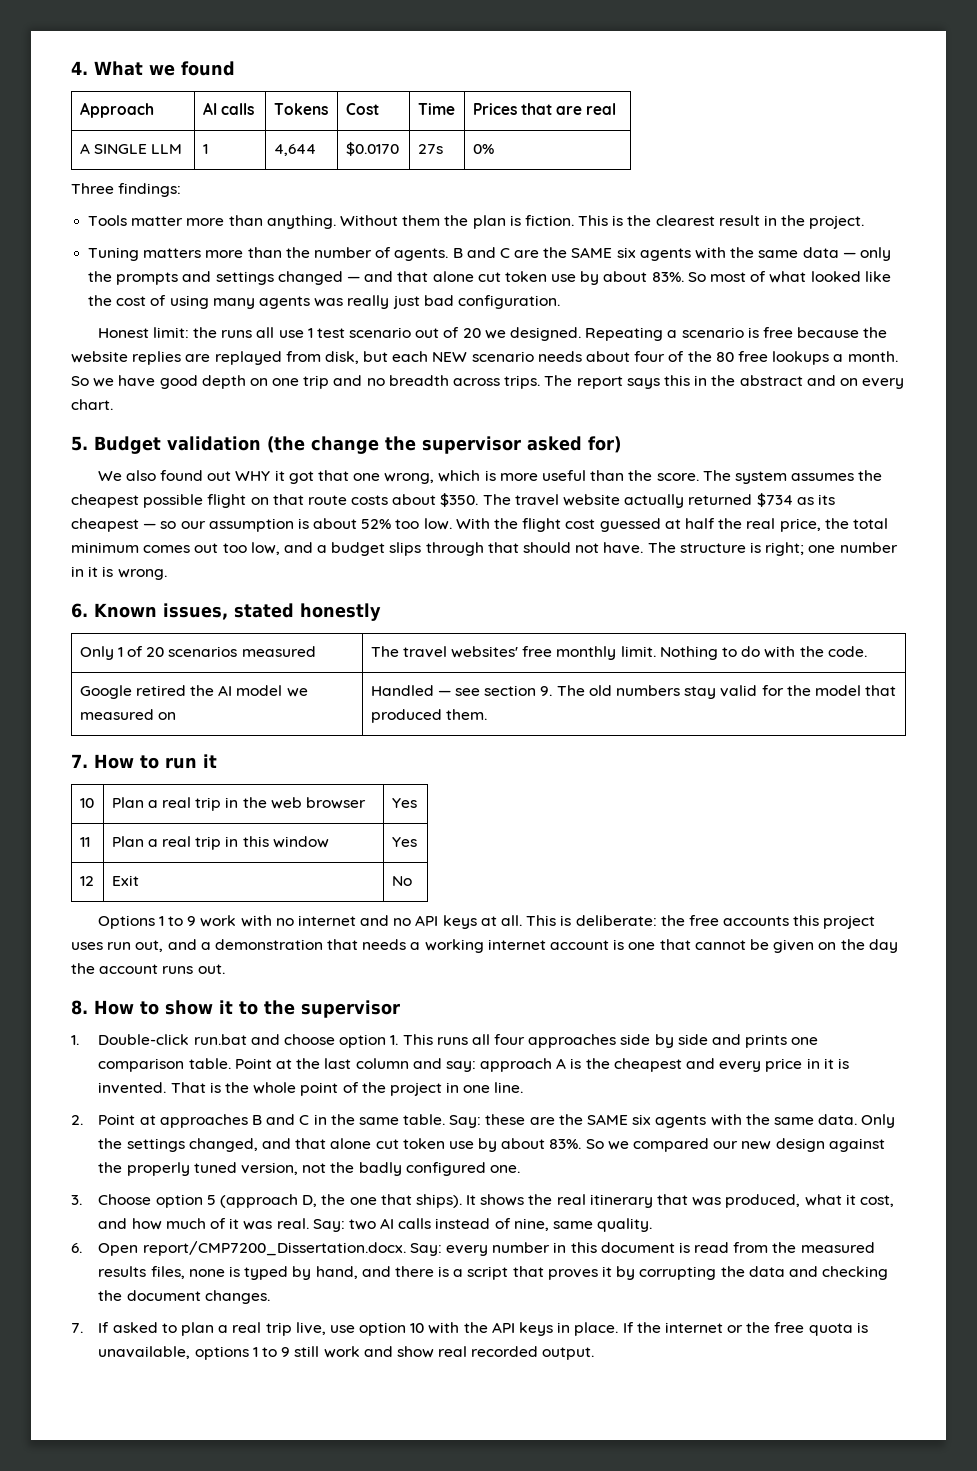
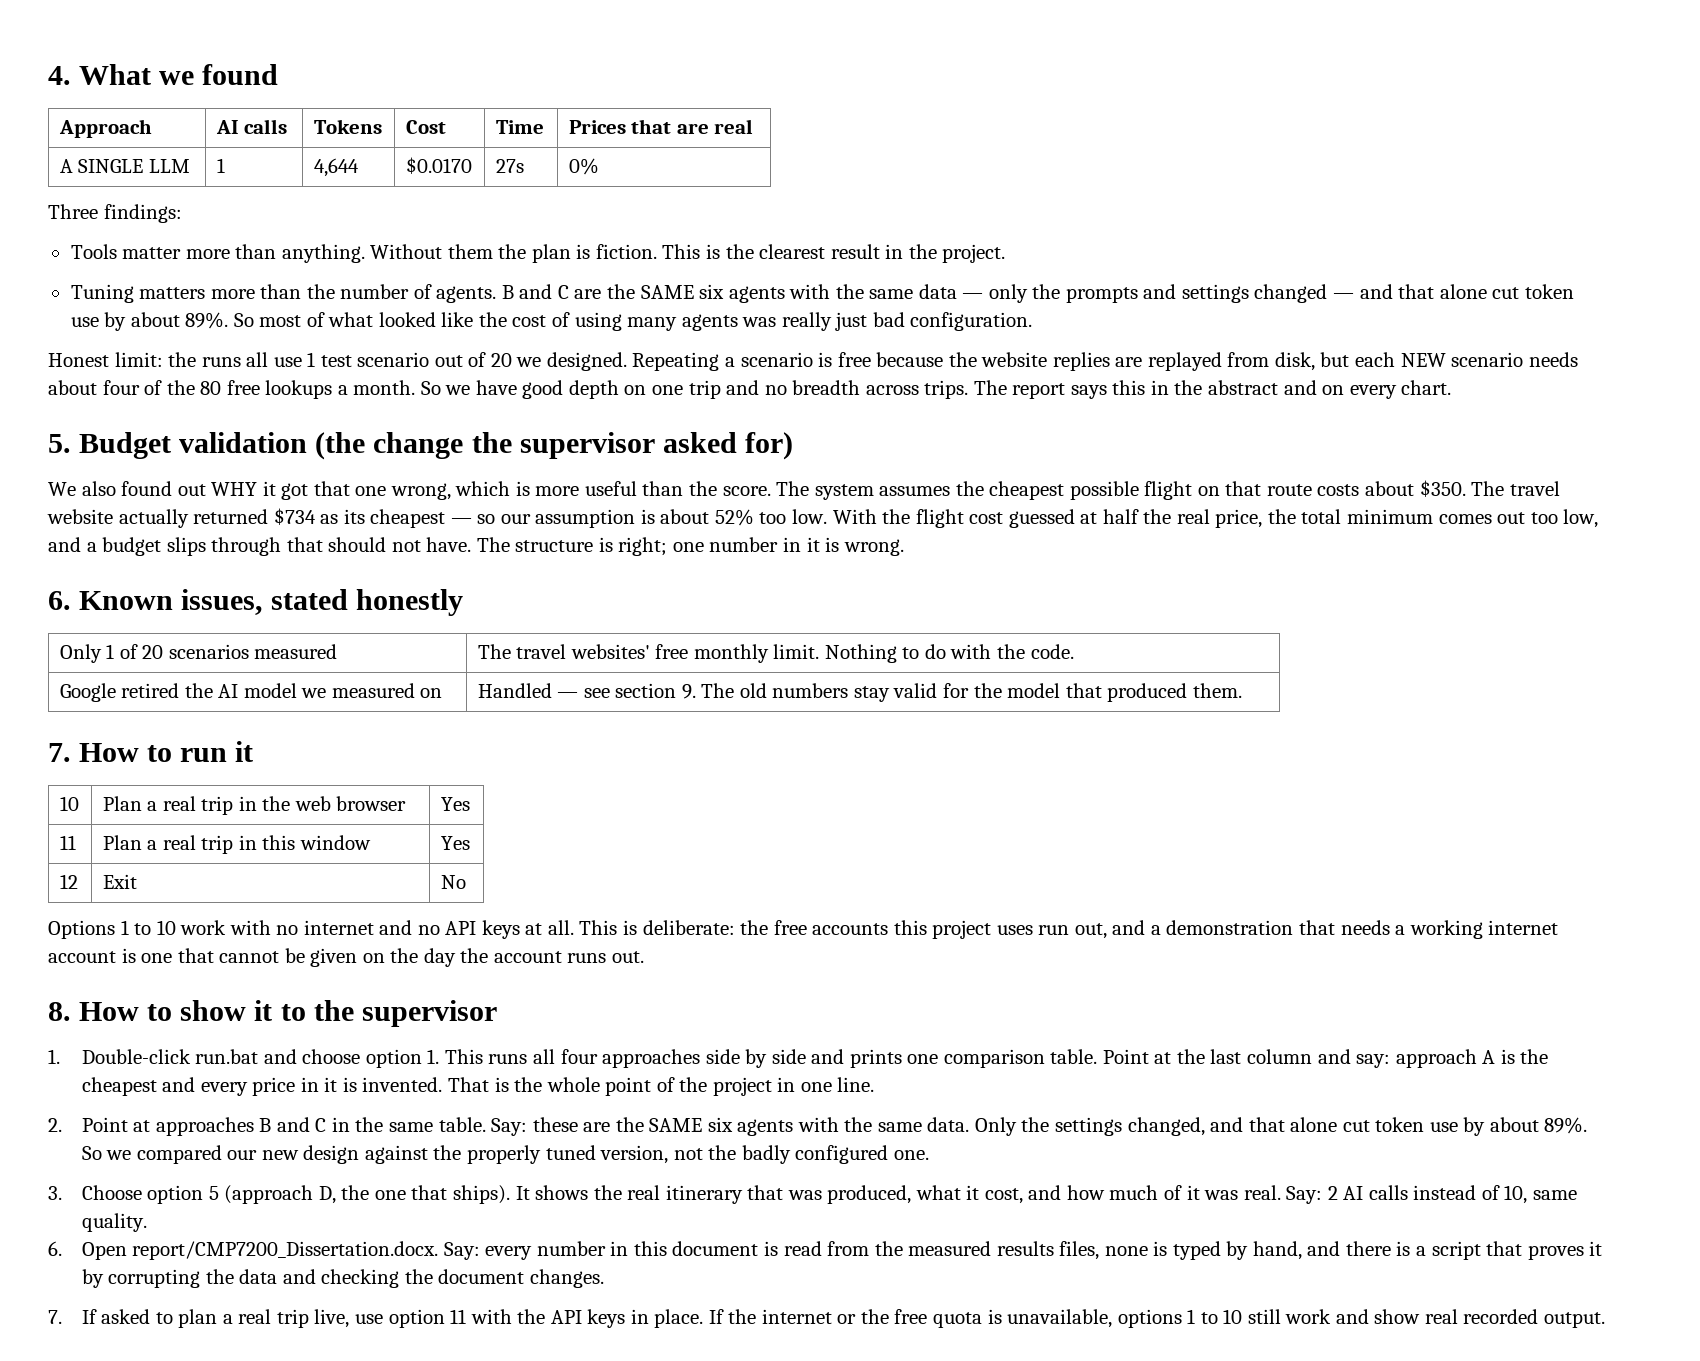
- B and C are the SAME six agents with the same data — only the prompts and settings changed — and that alone cut token use by about 83%.
+ B and C are the SAME six agents with the same data — only the prompts and settings changed — and that alone cut token use by about 89%.
- Options 1 to 9 work with no internet and no API keys at all.
+ Options 1 to 10 work with no internet and no API keys at all.
- Only the settings changed, and that alone cut token use by about 83%.
+ Only the settings changed, and that alone cut token use by about 89%.
- Say: two AI calls instead of nine, same quality.
+ Say: 2 AI calls instead of 10, same quality.
- 7. If asked to plan a real trip live, use option 10 with the API keys in place.
+ 7. If asked to plan a real trip live, use option 11 with the API keys in place.
- If the internet or the free quota is unavailable, options 1 to 9 still work and show real recorded output.
+ If the internet or the free quota is unavailable, options 1 to 10 still work and show real recorded output.

